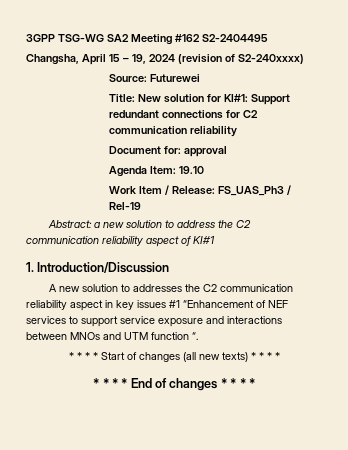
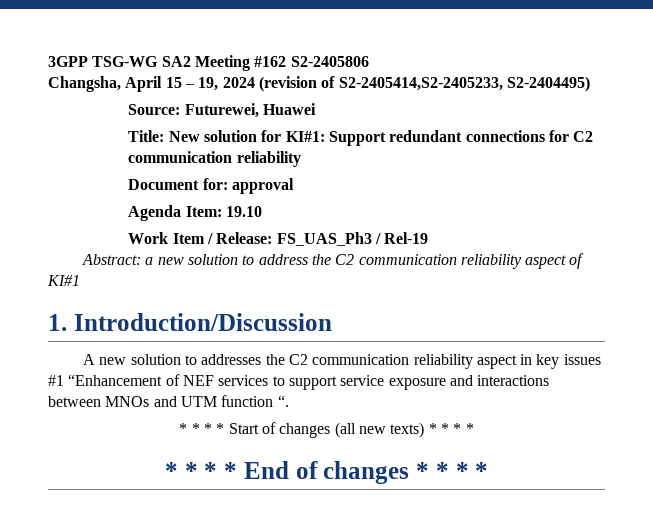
- 3GPP TSG-WG SA2 Meeting #162 S2-2404495
+ 3GPP TSG-WG SA2 Meeting #162 S2-2405806
- Changsha, April 15 – 19, 2024 (revision of S2-240xxxx)
+ Changsha, April 15 – 19, 2024 (revision of S2-2405414,S2-2405233, S2-2404495)
- Source: Futurewei
+ Source: Futurewei, Huawei

